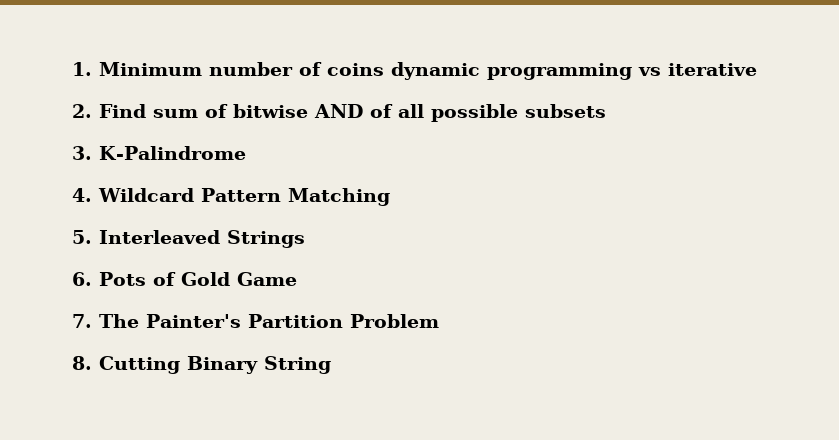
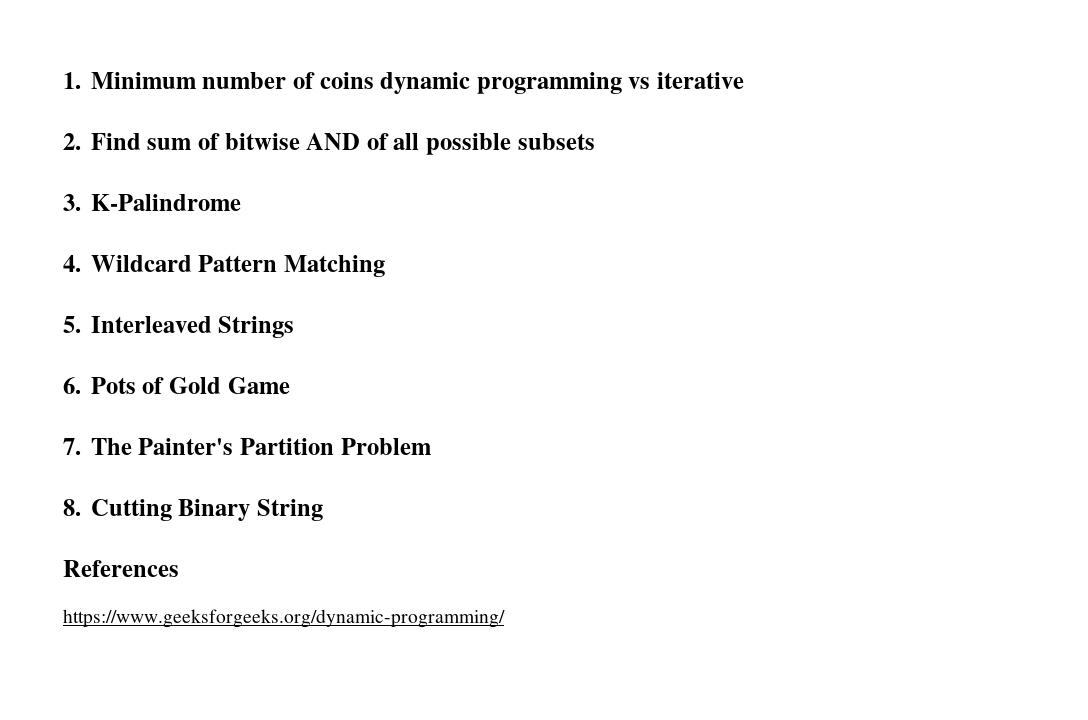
+ References
+ https://www.geeksforgeeks.org/dynamic-programming/

